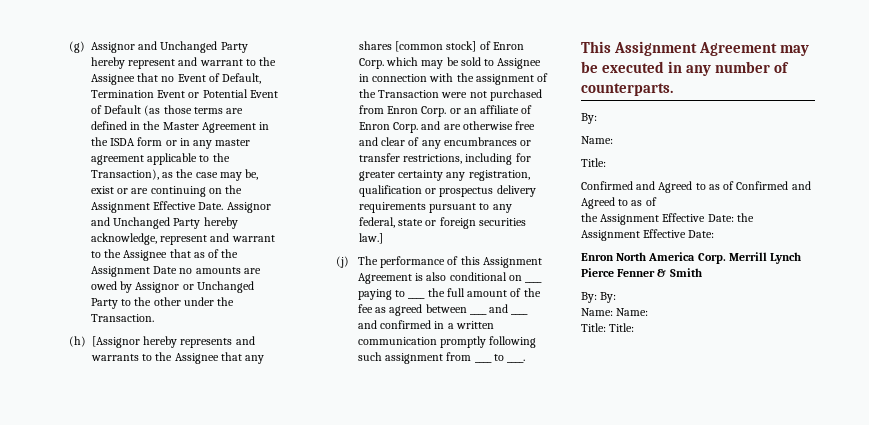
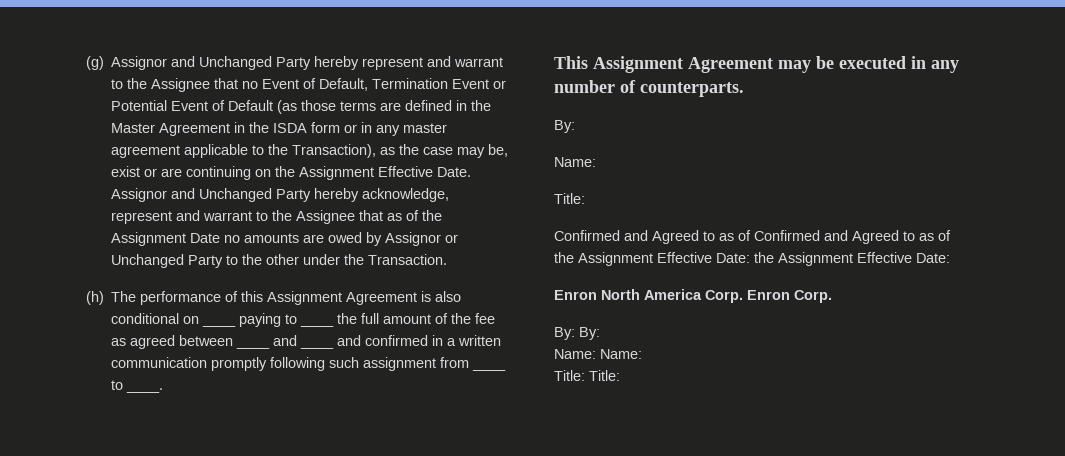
- (h) [Assignor hereby represents and warrants to the Assignee that any shares [common stock] of Enron Corp. which may be sold to Assignee in connection with the assignment of the Transaction were not purchased from Enron Corp. or an affiliate of Enron Corp. and are otherwise free and clear of any encumbrances or transfer restrictions, including for greater certainty any registration, qualification or prospectus delivery requirements pursuant to any federal, state or foreign securities law.]
- (j) The performance of this Assignment Agreement is also conditional on ____ paying to ____ the full amount of the fee as agreed between ____ and ____ and confirmed in a written communication promptly following such assignment from ____ to ____.
+ (h) The performance of this Assignment Agreement is also conditional on ____ paying to ____ the full amount of the fee as agreed between ____ and ____ and confirmed in a written communication promptly following such assignment from ____ to ____.
- Merrill Lynch Pierce Fenner & Smith
+ Enron Corp.

